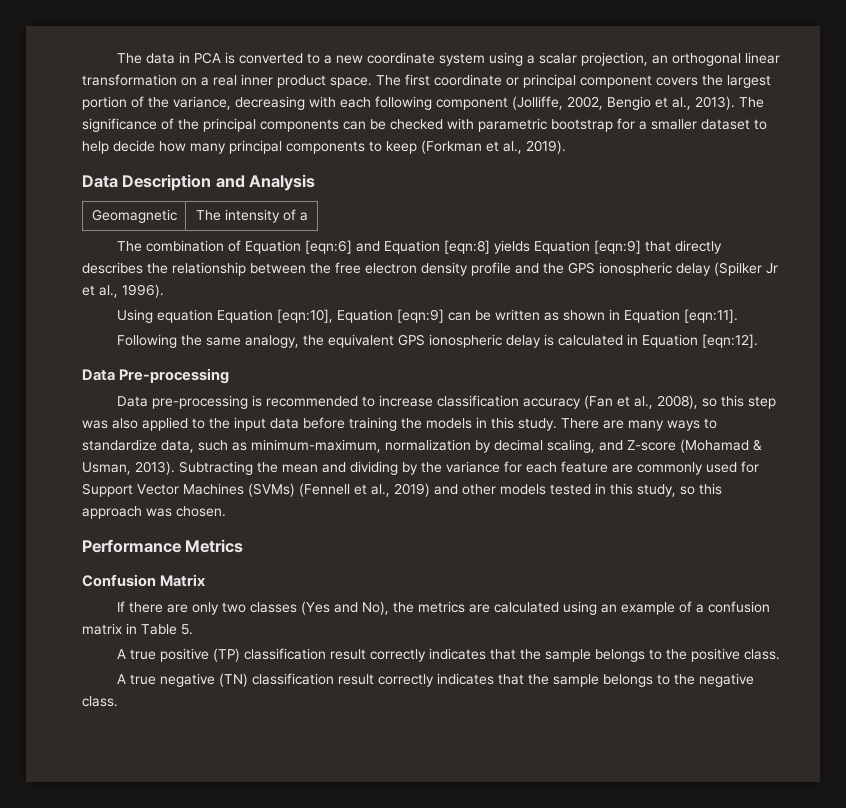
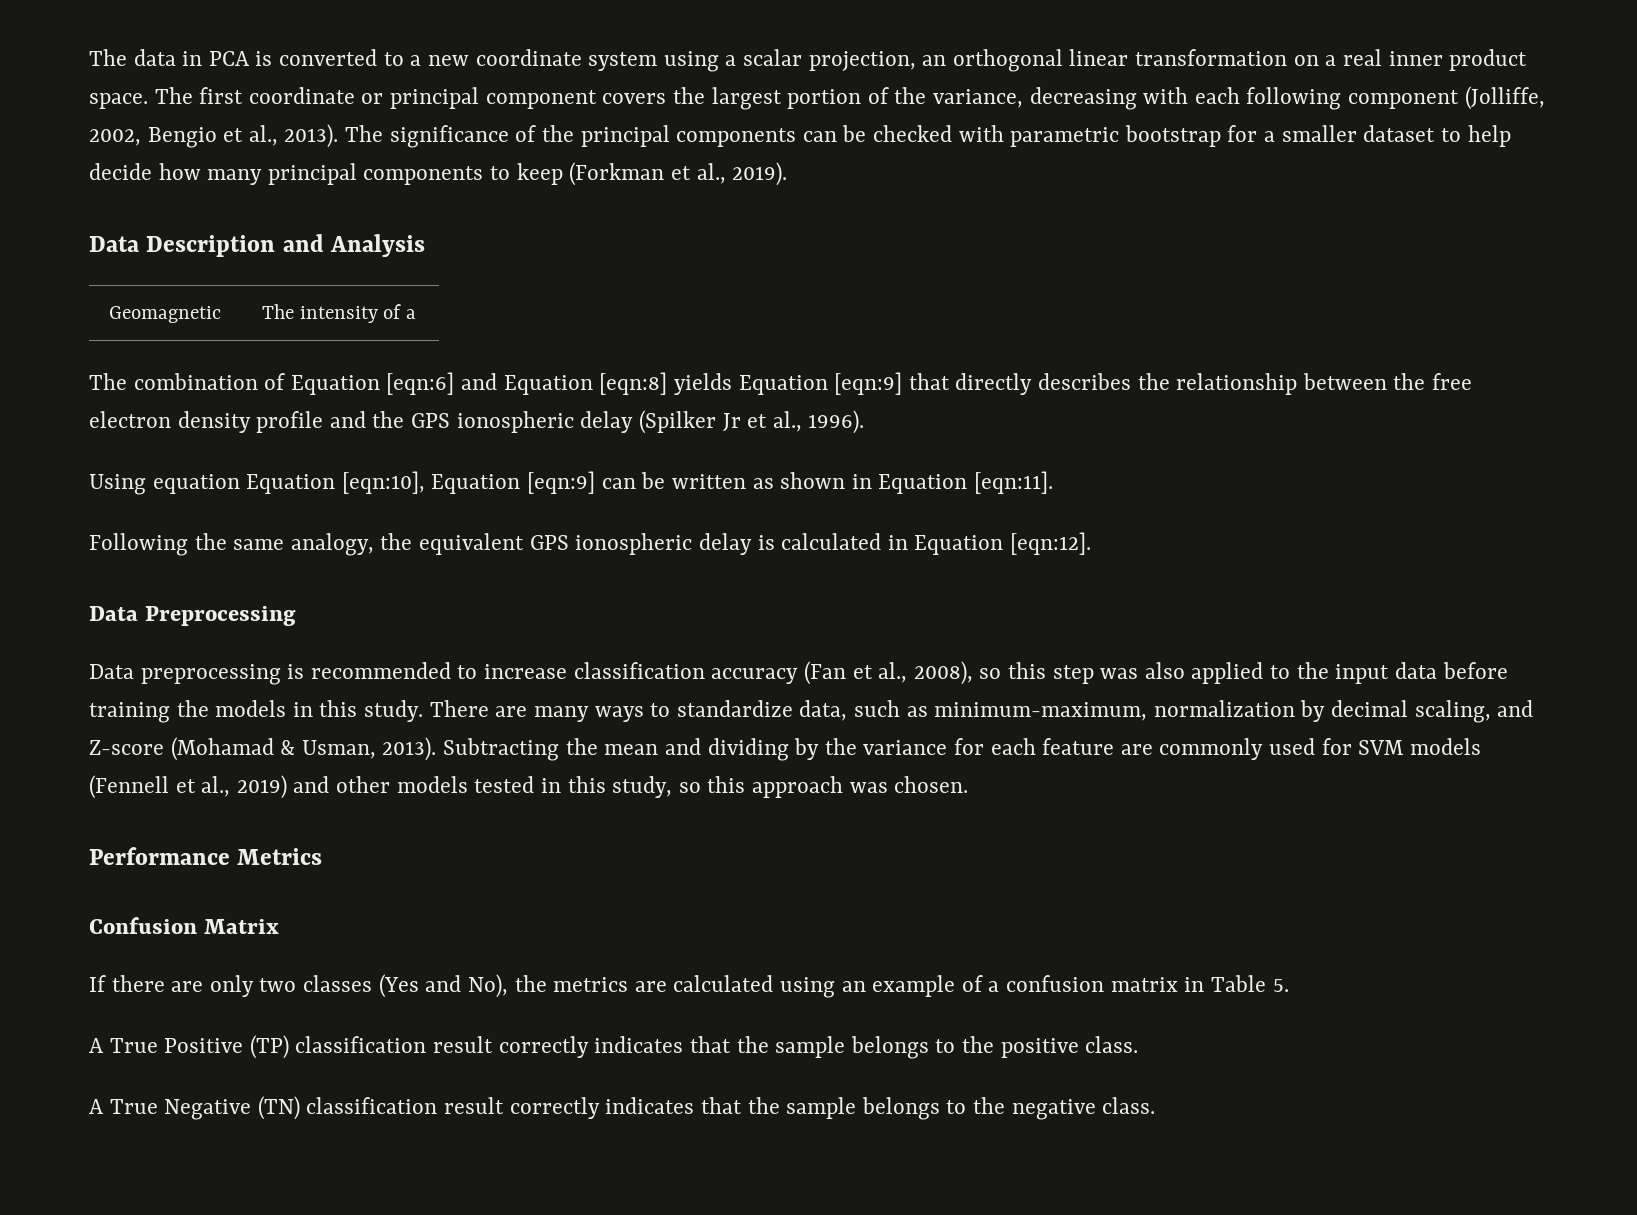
- Data Pre-processing
- Data pre-processing is recommended to increase classification accuracy (Fan et al., 2008), so this step was also applied to the input data before training the models in this study.
+ Data Preprocessing
+ Data preprocessing is recommended to increase classification accuracy (Fan et al., 2008), so this step was also applied to the input data before training the models in this study.
- Subtracting the mean and dividing by the variance for each feature are commonly used for Support Vector Machines (SVMs) (Fennell et al., 2019) and other models tested in this study, so this approach was chosen.
+ Subtracting the mean and dividing by the variance for each feature are commonly used for SVM models (Fennell et al., 2019) and other models tested in this study, so this approach was chosen.
- A true positive (TP) classification result correctly indicates that the sample belongs to the positive class.
+ A True Positive (TP) classification result correctly indicates that the sample belongs to the positive class.
- A true negative (TN) classification result correctly indicates that the sample belongs to the negative class.
+ A True Negative (TN) classification result correctly indicates that the sample belongs to the negative class.

